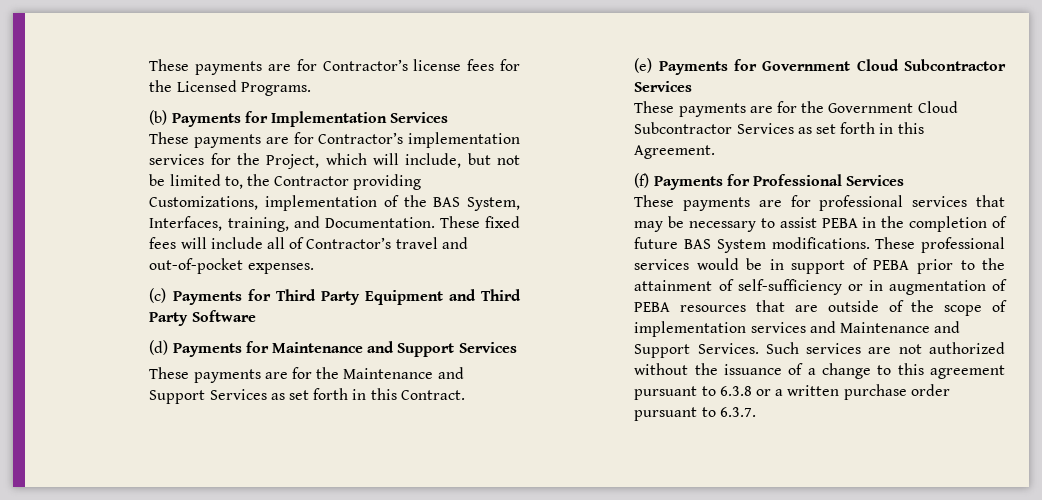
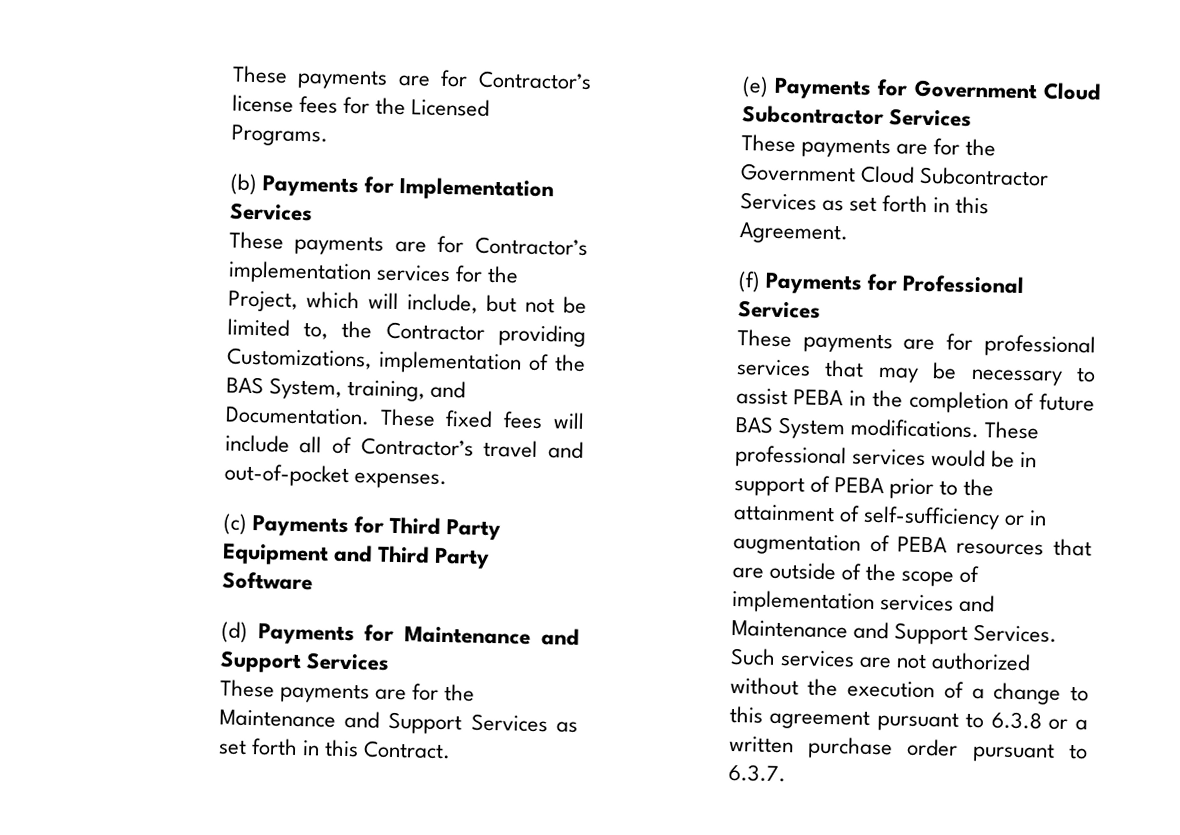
- These payments are for Contractor’s implementation services for the Project, which will include, but not be limited to, the Contractor providing Customizations, implementation of the BAS System, Interfaces, training, and Documentation.
+ These payments are for Contractor’s implementation services for the Project, which will include, but not be limited to, the Contractor providing Customizations, implementation of the BAS System, training, and Documentation.
- Such services are not authorized without the issuance of a change to this agreement pursuant to 6.3.8 or a written purchase order pursuant to 6.3.7.
+ Such services are not authorized without the execution of a change to this agreement pursuant to 6.3.8 or a written purchase order pursuant to 6.3.7.

